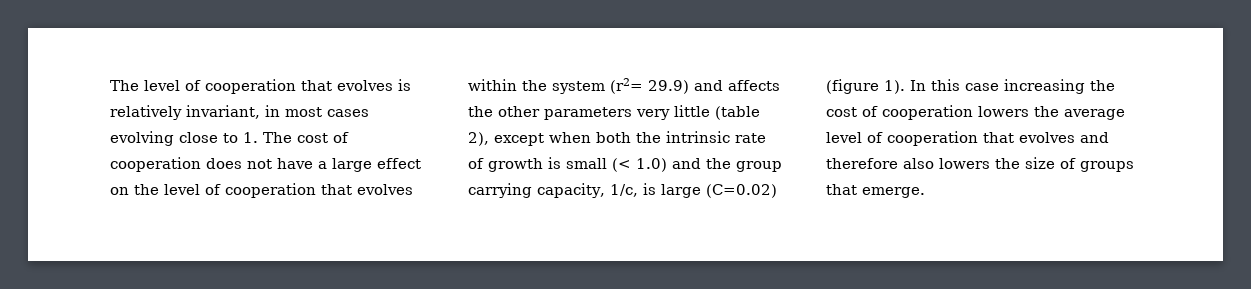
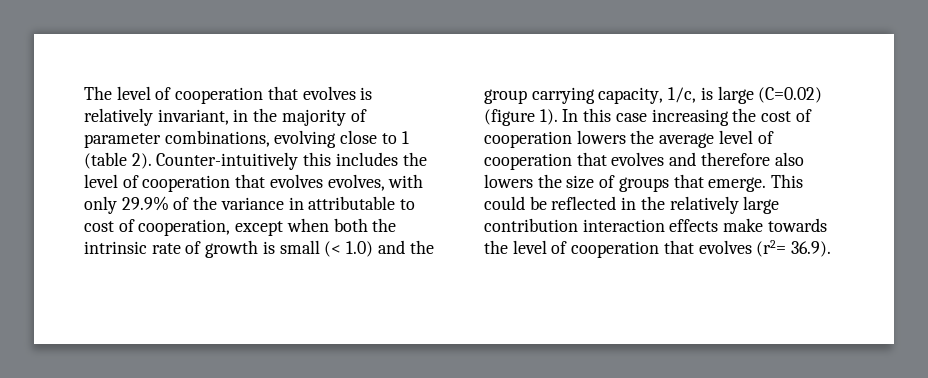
- The level of cooperation that evolves is relatively invariant, in most cases evolving close to 1. The cost of cooperation does not have a large effect on the level of cooperation that evolves within the system (r2= 29.9) and affects the other parameters very little (table 2), except when both the intrinsic rate of growth is small (< 1.0) and the group carrying capacity, 1/c, is large (C=0.02) (figure 1).
+ The level of cooperation that evolves is relatively invariant, in the majority of parameter combinations, evolving close to 1 (table 2). Counter-intuitively this includes the level of cooperation that evolves evolves, with only 29.9% of the variance in attributable to cost of cooperation, except when both the intrinsic rate of growth is small (< 1.0) and the group carrying capacity, 1/c, is large (C=0.02) (figure 1).
+ This could be reflected in the relatively large contribution interaction effects make towards the level of cooperation that evolves (r2= 36.9).

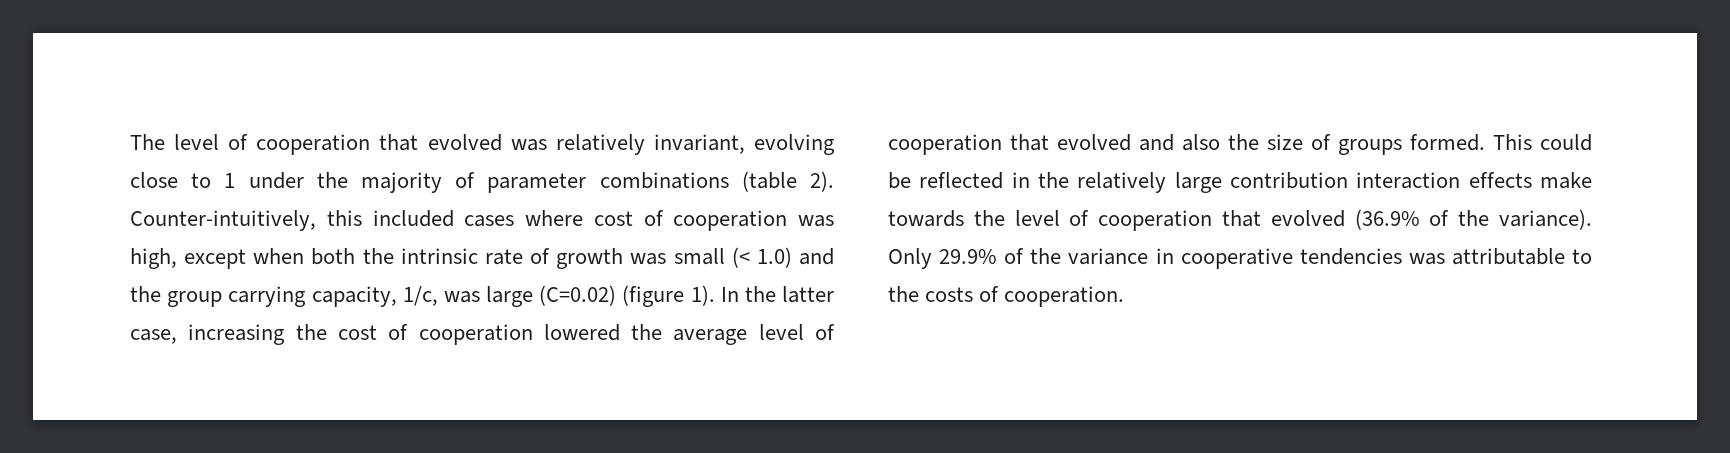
- The level of cooperation that evolves is relatively invariant, in the majority of parameter combinations, evolving close to 1 (table 2). Counter-intuitively this includes the level of cooperation that evolves evolves, with only 29.9% of the variance in attributable to cost of cooperation, except when both the intrinsic rate of growth is small (< 1.0) and the group carrying capacity, 1/c, is large (C=0.02) (figure 1).
+ The level of cooperation that evolved was relatively invariant, evolving close to 1 under the majority of parameter combinations (table 2). Counter-intuitively, this included cases where cost of cooperation was high, except when both the intrinsic rate of growth was small (< 1.0) and the group carrying capacity, 1/c, was large (C=0.02) (figure 1).
- In this case increasing the cost of cooperation lowers the average level of cooperation that evolves and therefore also lowers the size of groups that emerge.
+ In the latter case, increasing the cost of cooperation lowered the average level of cooperation that evolved and also the size of groups formed.
- This could be reflected in the relatively large contribution interaction effects make towards the level of cooperation that evolves (r2= 36.9).
+ This could be reflected in the relatively large contribution interaction effects make towards the level of cooperation that evolved (36.9% of the variance). Only 29.9% of the variance in cooperative tendencies was attributable to the costs of cooperation.

